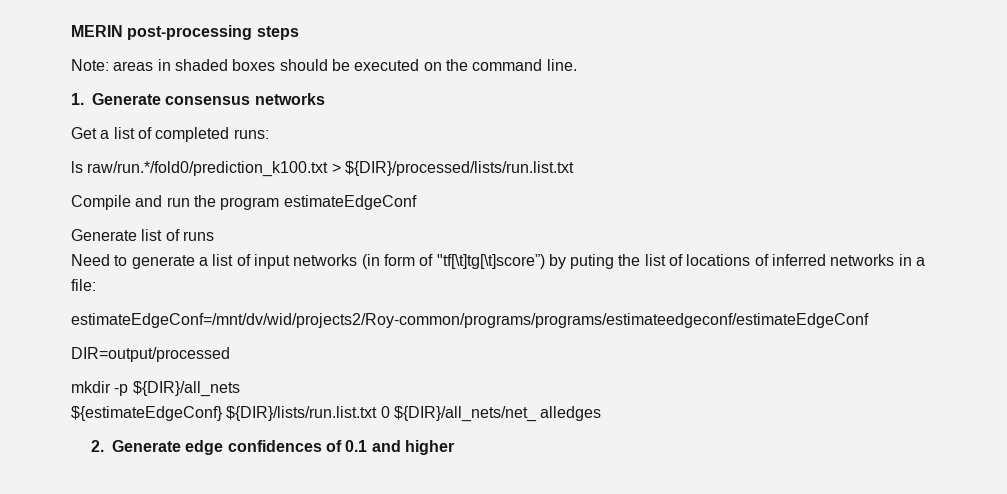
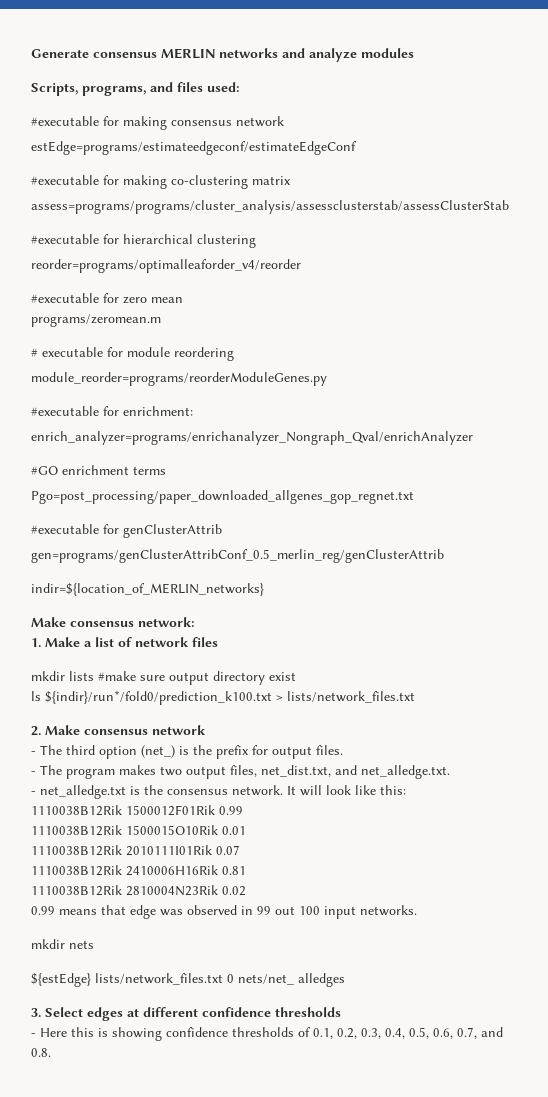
- MERIN post-processing steps
- Note: areas in shaded boxes should be executed on the command line.
- 1. Generate consensus networks
- Get a list of completed runs:
- ls raw/run.*/fold0/prediction_k100.txt > ${DIR}/processed/lists/run.list.txt
- Compile and run the program estimateEdgeConf
- Generate list of runs
- Need to generate a list of input networks (in form of "tf[\t]tg[\t]score”) by puting the list of locations of inferred networks in a file:
- estimateEdgeConf=/mnt/dv/wid/projects2/Roy-common/programs/programs/estimateedgeconf/estimateEdgeConf
- DIR=output/processed
- mkdir -p ${DIR}/all_nets
- ${estimateEdgeConf} ${DIR}/lists/run.list.txt 0 ${DIR}/all_nets/net_ alledges
- 2. Generate edge confidences of 0.1 and higher
+ Generate consensus MERLIN networks and analyze modules
+ Scripts, programs, and files used:
+ #executable for making consensus network
+ estEdge=programs/estimateedgeconf/estimateEdgeConf
+ #executable for making co-clustering matrix
+ assess=programs/programs/cluster_analysis/assessclusterstab/assessClusterStab
+ #executable for hierarchical clustering
+ reorder=programs/optimalleaforder_v4/reorder
+ #executable for zero mean
+ programs/zeromean.m
+ # executable for module reordering
+ module_reorder=programs/reorderModuleGenes.py
+ #executable for enrichment:
+ enrich_analyzer=programs/enrichanalyzer_Nongraph_Qval/enrichAnalyzer
+ #GO enrichment terms
+ Pgo=post_processing/paper_downloaded_allgenes_gop_regnet.txt
+ #executable for genClusterAttrib
+ gen=programs/genClusterAttribConf_0.5_merlin_reg/genClusterAttrib
+ indir=${location_of_MERLIN_networks}
+ Make consensus network:
+ 1. Make a list of network files
+ mkdir lists #make sure output directory exist
+ ls ${indir}/run*/fold0/prediction_k100.txt > lists/network_files.txt
+ 2. Make consensus network
+ - The third option (net_) is the prefix for output files.
+ - The program makes two output files, net_dist.txt, and net_alledge.txt.
+ - net_alledge.txt is the consensus network. It will look like this:
+ 1110038B12Rik 1500012F01Rik 0.99
+ 1110038B12Rik 1500015O10Rik 0.01
+ 1110038B12Rik 2010111I01Rik 0.07
+ 1110038B12Rik 2410006H16Rik 0.81
+ 1110038B12Rik 2810004N23Rik 0.02
+ 0.99 means that edge was observed in 99 out 100 input networks.
+ mkdir nets
+ ${estEdge} lists/network_files.txt 0 nets/net_ alledges
+ 3. Select edges at different confidence thresholds
+ - Here this is showing confidence thresholds of 0.1, 0.2, 0.3, 0.4, 0.5, 0.6, 0.7, and 0.8.

